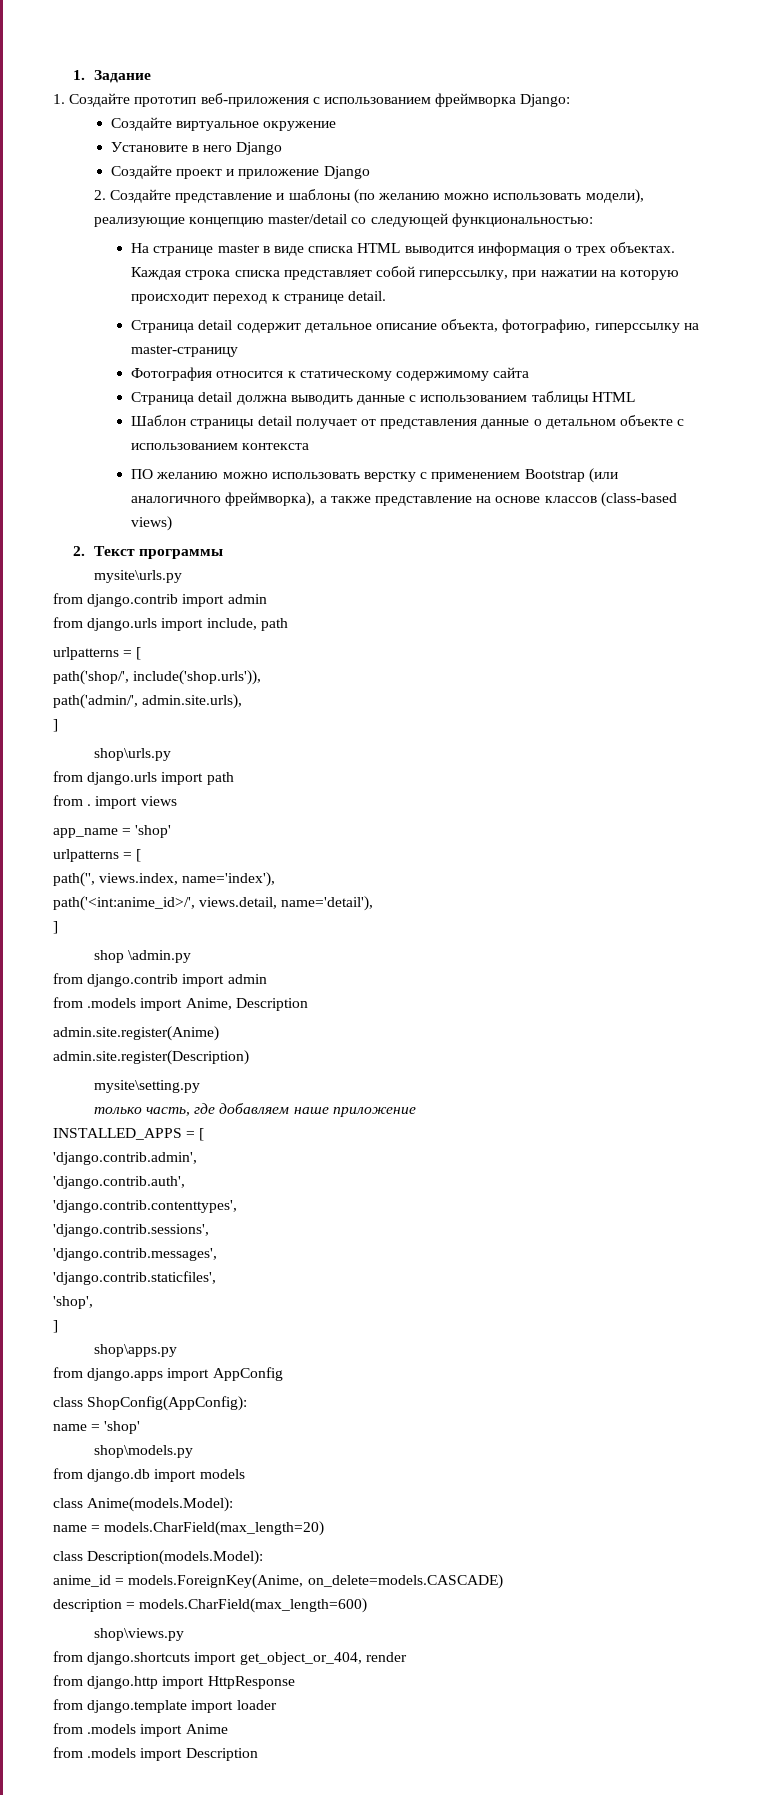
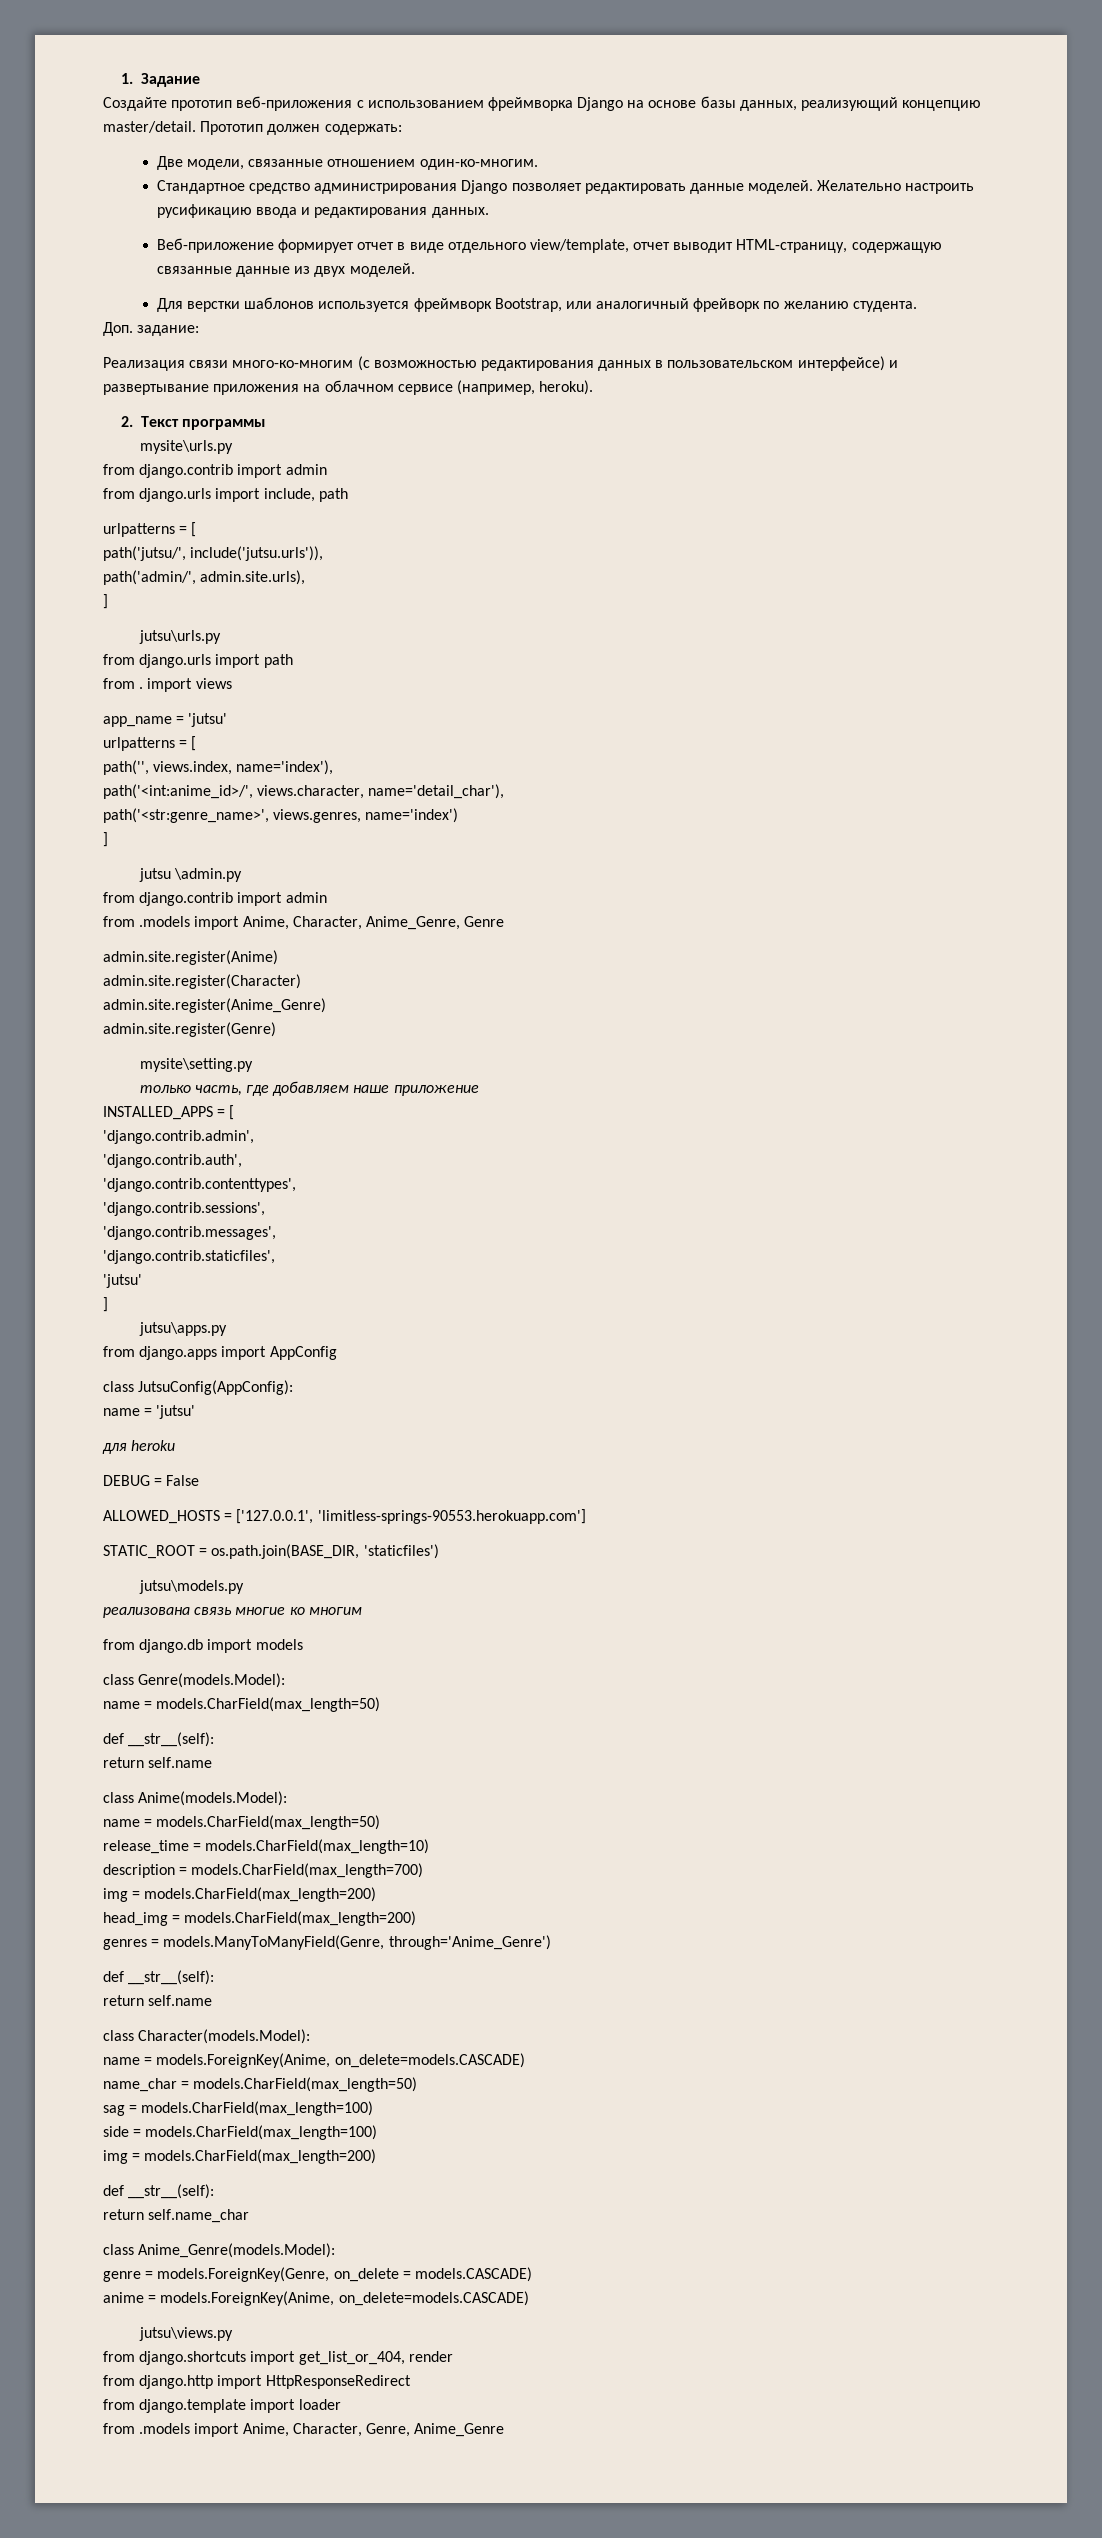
- 1. Создайте прототип веб-приложения с использованием фреймворка Django:
- Создайте виртуальное окружение
- Установите в него Django
- Создайте проект и приложение Django
- 2. Создайте представление и шаблоны (по желанию можно использовать модели), реализующие концепцию master/detail со следующей функциональностью:
- На странице master в виде списка HTML выводится информация о трех объектах. Каждая строка списка представляет собой гиперссылку, при нажатии на которую происходит переход к странице detail.
- Страница detail содержит детальное описание объекта, фотографию, гиперссылку на master-страницу
- Фотография относится к статическому содержимому сайта
- Страница detail должна выводить данные с использованием таблицы HTML
- Шаблон страницы detail получает от представления данные о детальном объекте с использованием контекста
- ПО желанию можно использовать верстку с применением Bootstrap (или аналогичного фреймворка), а также представление на основе классов (class-based views)
+ Создайте прототип веб-приложения с использованием фреймворка Django на основе базы данных, реализующий концепцию master/detail. Прототип должен содержать:
+ Две модели, связанные отношением один-ко-многим.
+ Стандартное средство администрирования Django позволяет редактировать данные моделей. Желательно настроить русификацию ввода и редактирования данных.
+ Веб-приложение формирует отчет в виде отдельного view/template, отчет выводит HTML-страницу, содержащую связанные данные из двух моделей.
+ Для верстки шаблонов используется фреймворк Bootstrap, или аналогичный фрейворк по желанию студента.
+ Доп. задание:
+ Реализация связи много-ко-многим (с возможностью редактирования данных в пользовательском интерфейсе) и развертывание приложения на облачном сервисе (например, heroku).
- path('shop/', include('shop.urls')),
+ path('jutsu/', include('jutsu.urls')),
- shop\urls.py
+ jutsu\urls.py
- app_name = 'shop'
+ app_name = 'jutsu'
- path('<int:anime_id>/', views.detail, name='detail'),
+ path('<int:anime_id>/', views.character, name='detail_char'),
+ path('<str:genre_name>', views.genres, name='index')
  ]
- shop \admin.py
+ jutsu \admin.py
- from .models import Anime, Description
+ from .models import Anime, Сharacter, Anime_Genre, Genre
  admin.site.register(Anime)
- admin.site.register(Description)
+ admin.site.register(Сharacter)
+ admin.site.register(Anime_Genre)
+ admin.site.register(Genre)
  'django.contrib.staticfiles',
- 'shop',
+ 'jutsu'
  ]
- shop\apps.py
+ jutsu\apps.py
- class ShopConfig(AppConfig):
- name = 'shop'
- shop\models.py
+ class JutsuConfig(AppConfig):
+ name = 'jutsu'
+ для heroku
+ DEBUG = False
+ ALLOWED_HOSTS = ['127.0.0.1', 'limitless-springs-90553.herokuapp.com']
+ STATIC_ROOT = os.path.join(BASE_DIR, 'staticfiles')
+ jutsu\models.py
+ реализована связь многие ко многим
  from django.db import models
+ class Genre(models.Model):
+ name = models.CharField(max_length=50)
+ def __str__(self):
+ return self.name
  class Anime(models.Model):
- name = models.CharField(max_length=20)
- class Description(models.Model):
- anime_id = models.ForeignKey(Anime, on_delete=models.CASCADE)
- description = models.CharField(max_length=600)
- shop\views.py
+ name = models.CharField(max_length=50)
+ release_time = models.CharField(max_length=10)
+ description = models.CharField(max_length=700)
+ img = models.CharField(max_length=200)
+ head_img = models.CharField(max_length=200)
+ genres = models.ManyToManyField(Genre, through='Anime_Genre')
+ def __str__(self):
+ return self.name
+ class Сharacter(models.Model):
+ name = models.ForeignKey(Anime, on_delete=models.CASCADE)
+ name_char = models.CharField(max_length=50)
+ sag = models.CharField(max_length=100)
+ side = models.CharField(max_length=100)
+ img = models.CharField(max_length=200)
+ def __str__(self):
+ return self.name_char
+ class Anime_Genre(models.Model):
+ genre = models.ForeignKey(Genre, on_delete = models.CASCADE)
+ anime = models.ForeignKey(Anime, on_delete=models.CASCADE)
+ jutsu\views.py
- from django.shortcuts import get_object_or_404, render
+ from django.shortcuts import get_list_or_404, render
- from django.http import HttpResponse
+ from django.http import HttpResponseRedirect
- from .models import Anime
- from .models import Description
+ from .models import Anime, Сharacter, Genre, Anime_Genre

